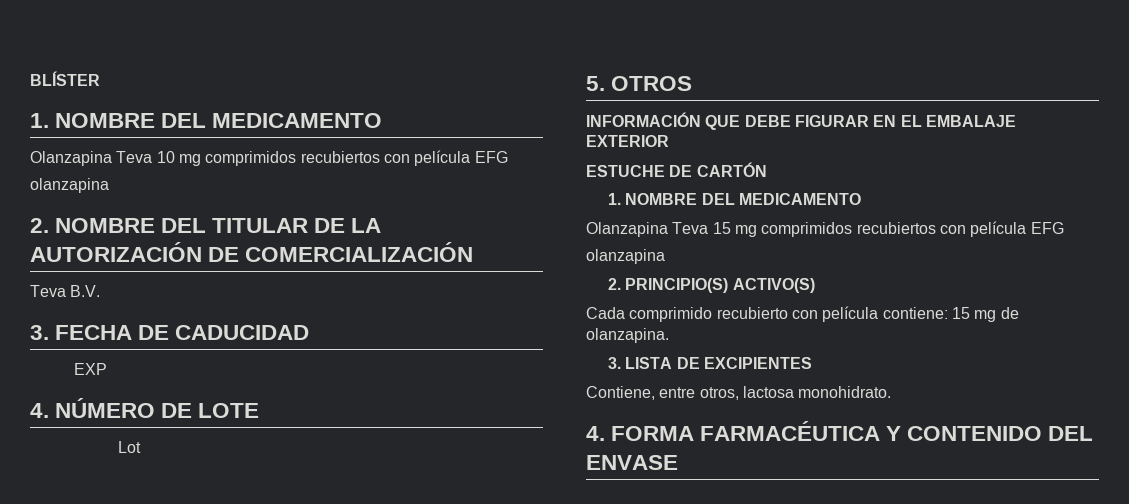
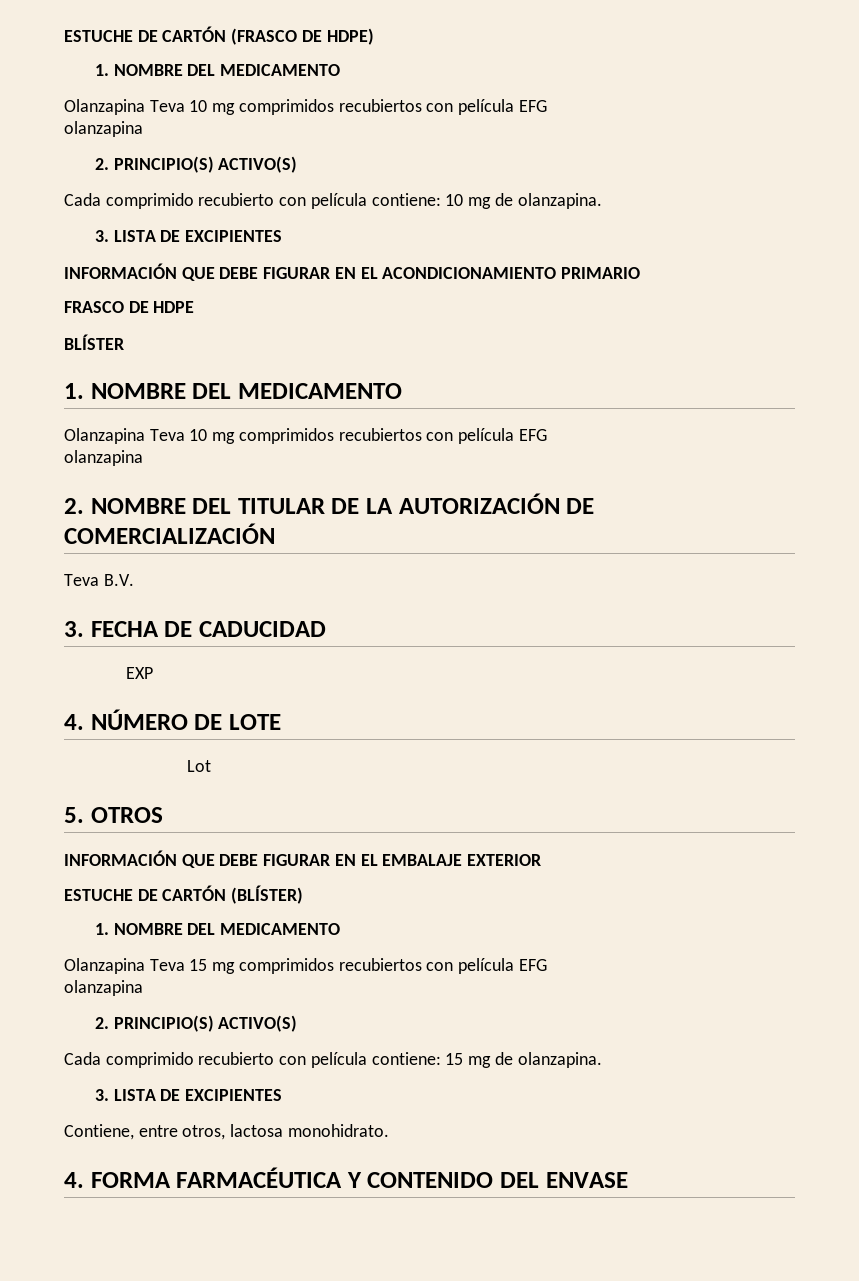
+ ESTUCHE DE CARTÓN (FRASCO DE HDPE)
+ 1. NOMBRE DEL MEDICAMENTO
+ Olanzapina Teva 10 mg comprimidos recubiertos con película EFG
+ olanzapina
+ 2. PRINCIPIO(S) ACTIVO(S)
+ Cada comprimido recubierto con película contiene: 10 mg de olanzapina.
+ 3. LISTA DE EXCIPIENTES
+ INFORMACIÓN QUE DEBE FIGURAR EN EL ACONDICIONAMIENTO PRIMARIO
+ FRASCO DE HDPE
- ESTUCHE DE CARTÓN
+ ESTUCHE DE CARTÓN (BLÍSTER)

